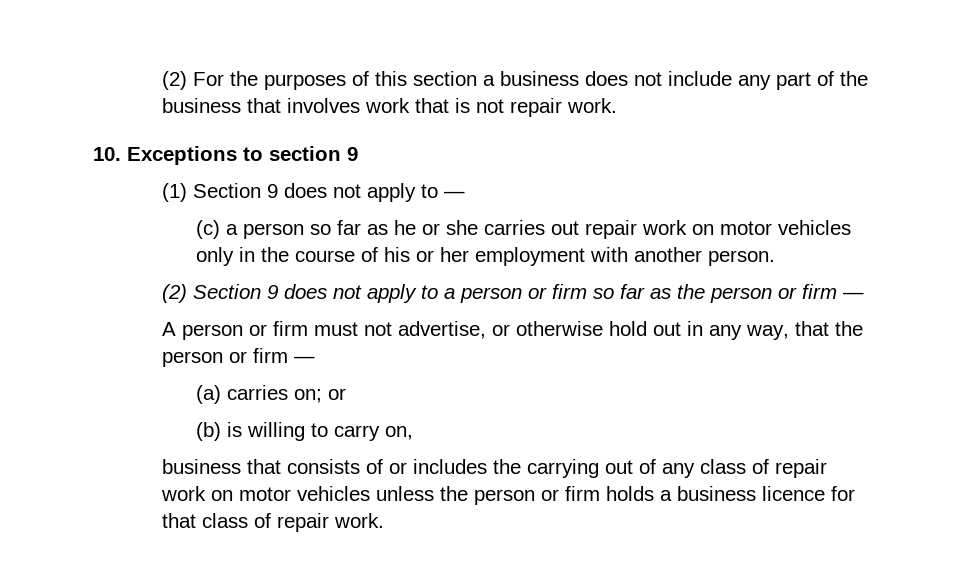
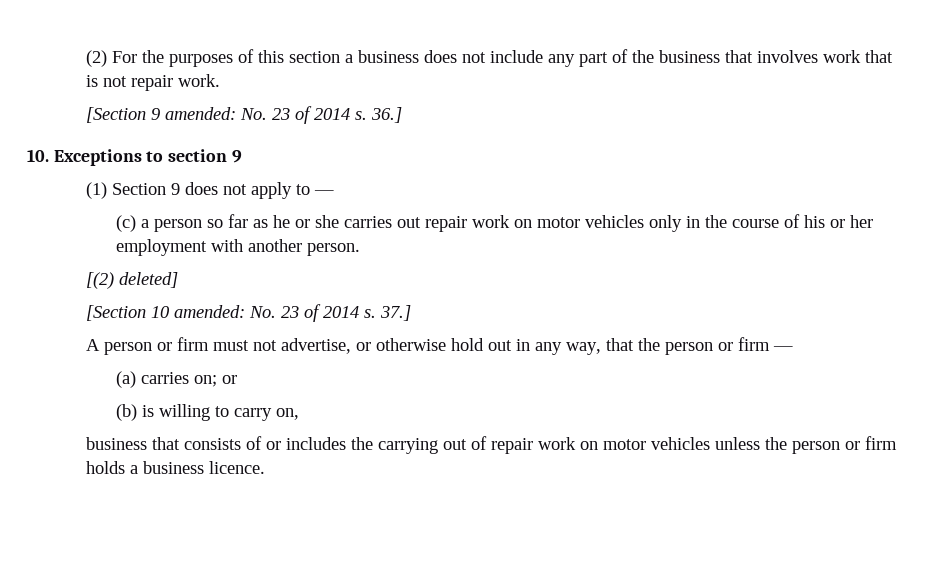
+ [Section 9 amended: No. 23 of 2014 s. 36.]
- (2) Section 9 does not apply to a person or firm so far as the person or firm —
+ [(2) deleted]
+ [Section 10 amended: No. 23 of 2014 s. 37.]
- business that consists of or includes the carrying out of any class of repair work on motor vehicles unless the person or firm holds a business licence for that class of repair work.
+ business that consists of or includes the carrying out of repair work on motor vehicles unless the person or firm holds a business licence.

